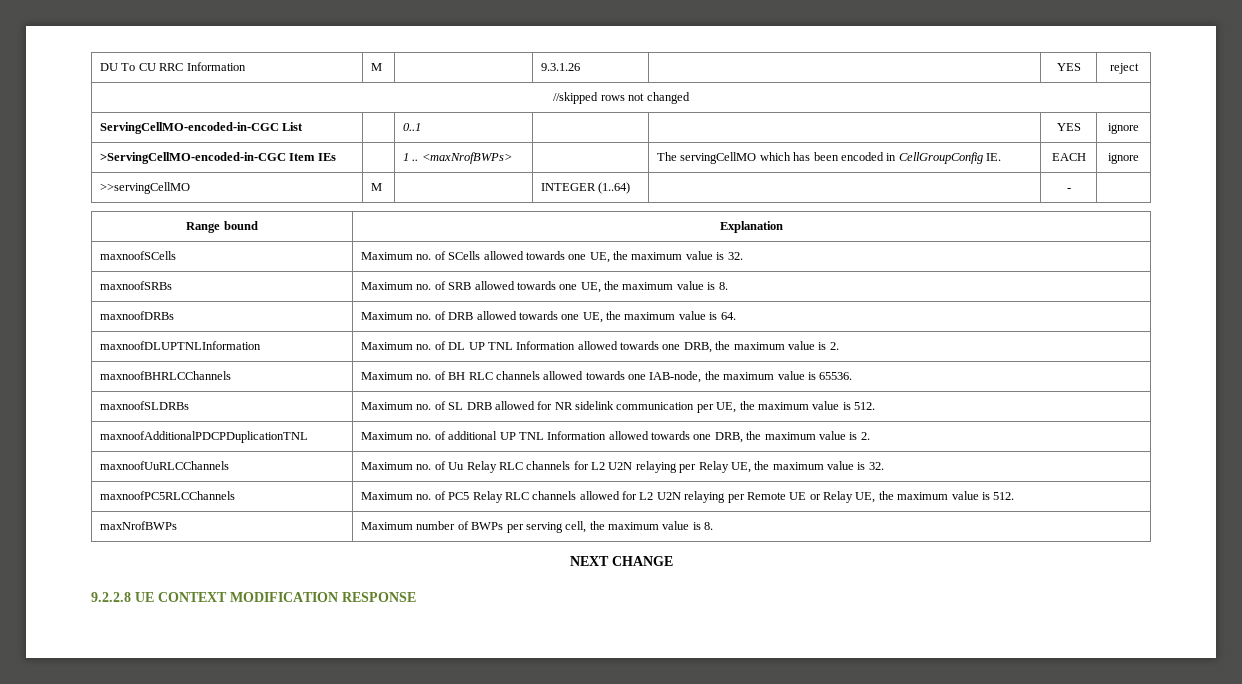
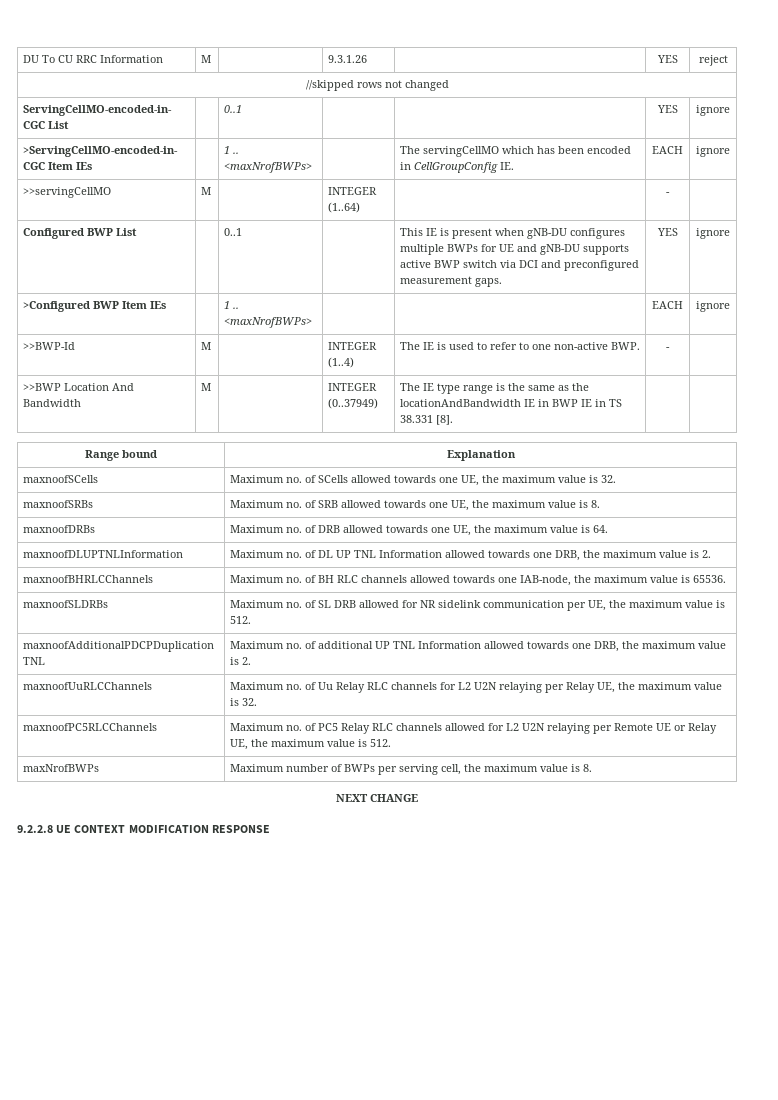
+ Configured BWP List | | 0..1 | | This IE is present when gNB-DU configures multiple BWPs for UE and gNB-DU supports active BWP switch via DCI and preconfigured measurement gaps. | YES | ignore
+ >Configured BWP Item IEs | | 1 .. <maxNrofBWPs> | | | EACH | ignore
+ >>BWP-Id | M | | INTEGER (1..4) | The IE is used to refer to one non-active BWP. | - |
+ >>BWP Location And Bandwidth | M | | INTEGER (0..37949) | The IE type range is the same as the locationAndBandwidth IE in BWP IE in TS 38.331 [8]. | |

